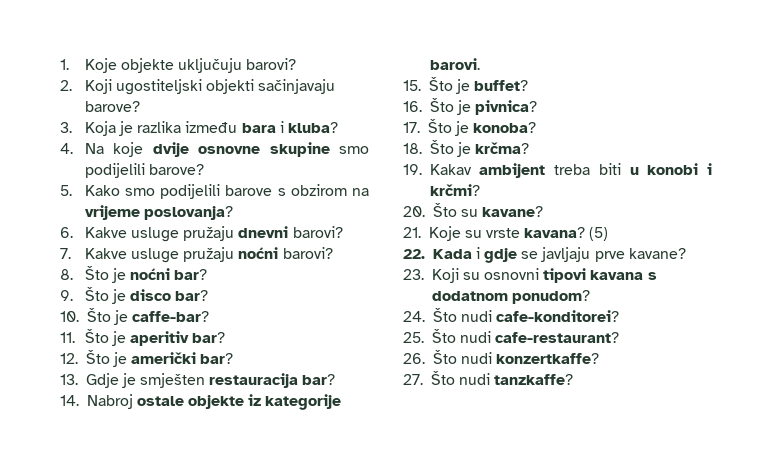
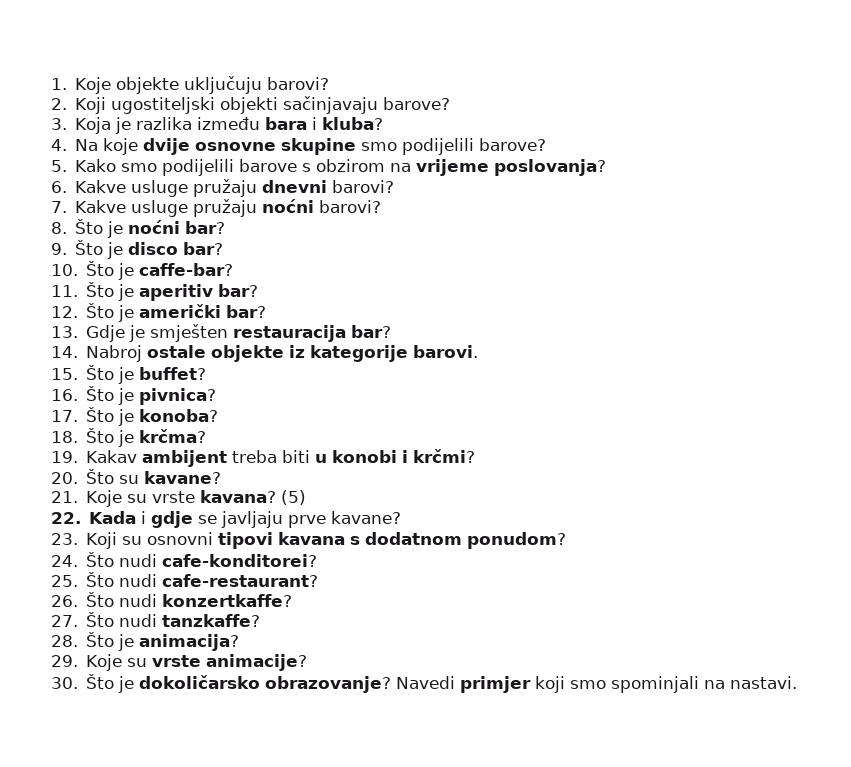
+ 28. Što je animacija?
+ 29. Koje su vrste animacije?
+ 30. Što je dokoličarsko obrazovanje? Navedi primjer koji smo spominjali na nastavi.

